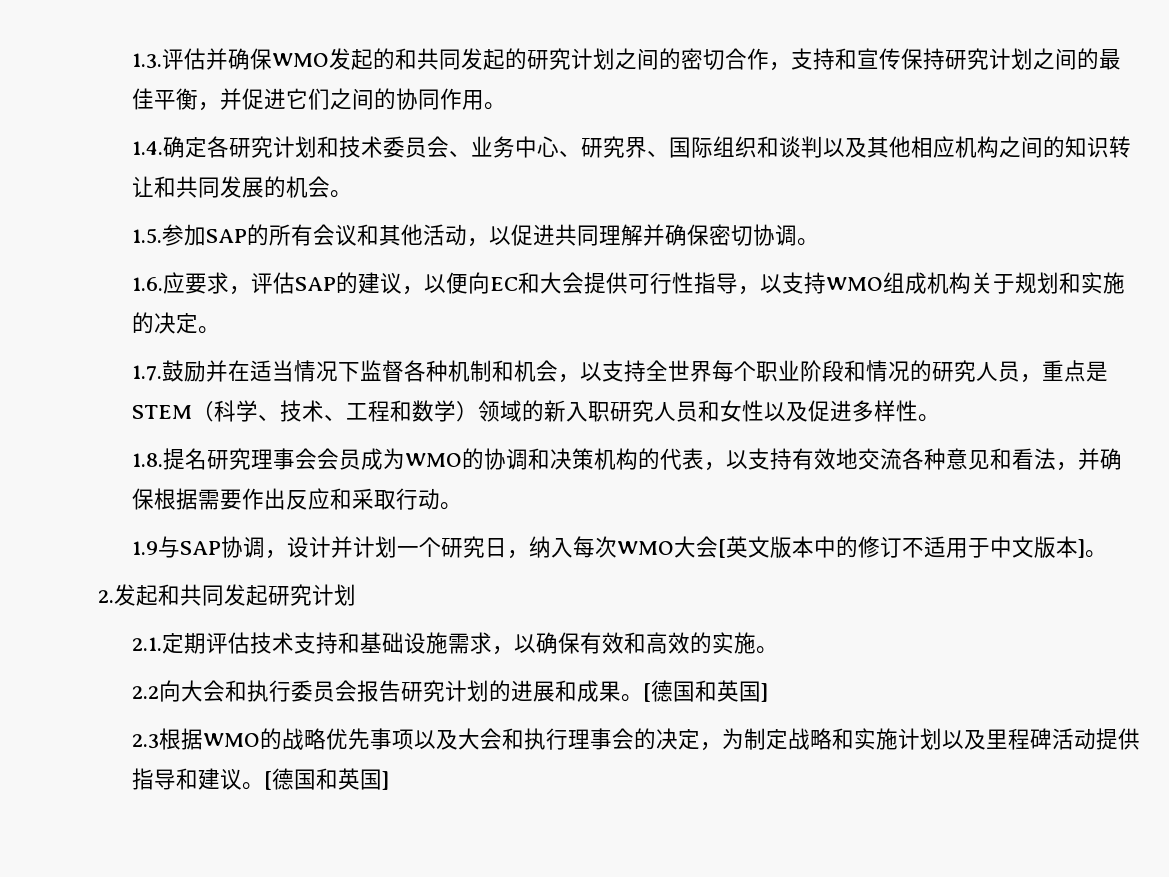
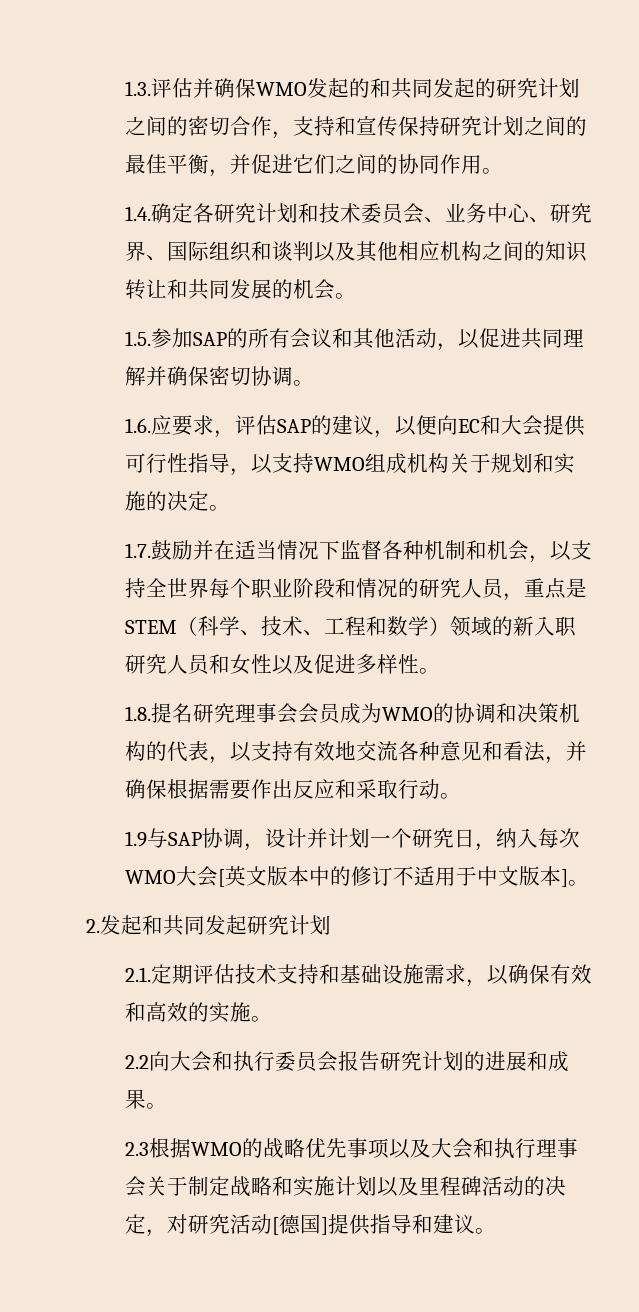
- 2.2向大会和执行委员会报告研究计划的进展和成果。[德国和英国]
+ 2.2向大会和执行委员会报告研究计划的进展和成果。
- 2.3根据WMO的战略优先事项以及大会和执行理事会的决定，为制定战略和实施计划以及里程碑活动提供指导和建议。[德国和英国]
+ 2.3根据WMO的战略优先事项以及大会和执行理事会关于制定战略和实施计划以及里程碑活动的决定，对研究活动[德国]提供指导和建议。

